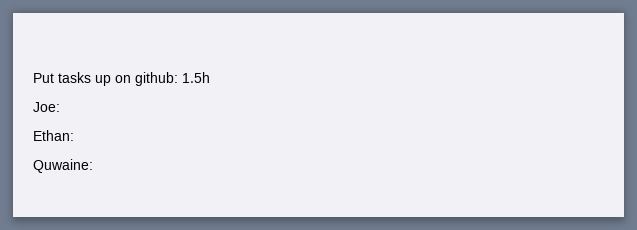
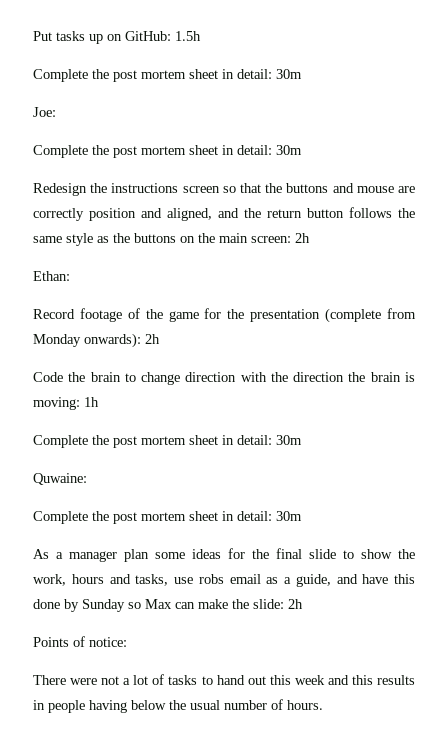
- Put tasks up on github: 1.5h
+ Put tasks up on GitHub: 1.5h
+ Complete the post mortem sheet in detail: 30m
  Joe:
+ Complete the post mortem sheet in detail: 30m
+ Redesign the instructions screen so that the buttons and mouse are correctly position and aligned, and the return button follows the same style as the buttons on the main screen: 2h
  Ethan:
+ Record footage of the game for the presentation (complete from Monday onwards): 2h
+ Code the brain to change direction with the direction the brain is moving: 1h
+ Complete the post mortem sheet in detail: 30m
  Quwaine:
+ Complete the post mortem sheet in detail: 30m
+ As a manager plan some ideas for the final slide to show the work, hours and tasks, use robs email as a guide, and have this done by Sunday so Max can make the slide: 2h
+ Points of notice:
+ There were not a lot of tasks to hand out this week and this results in people having below the usual number of hours.

